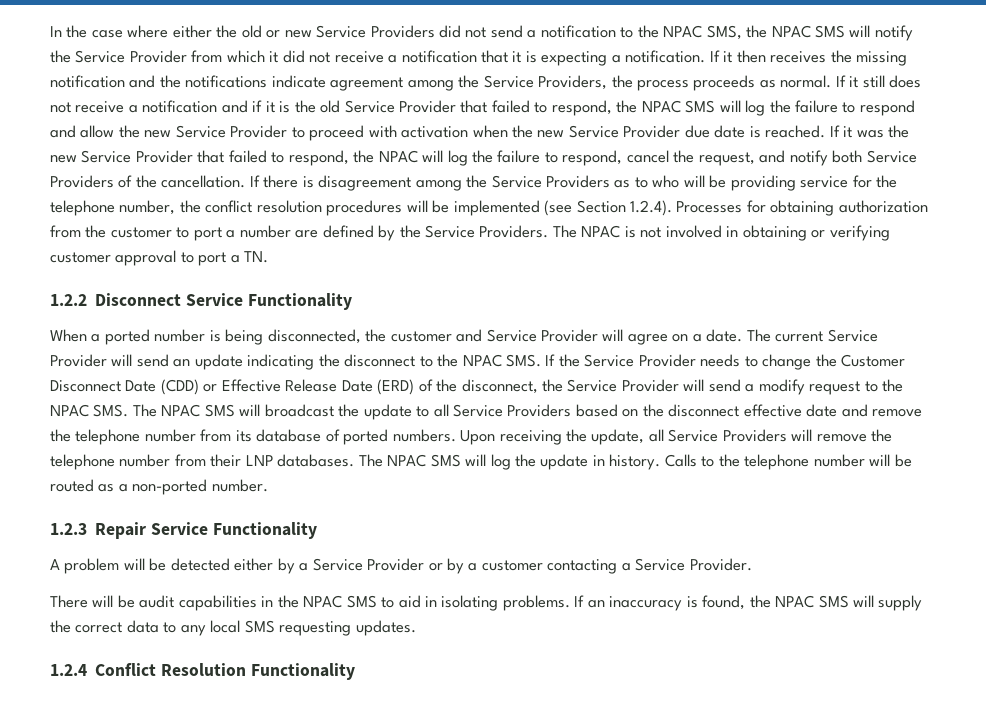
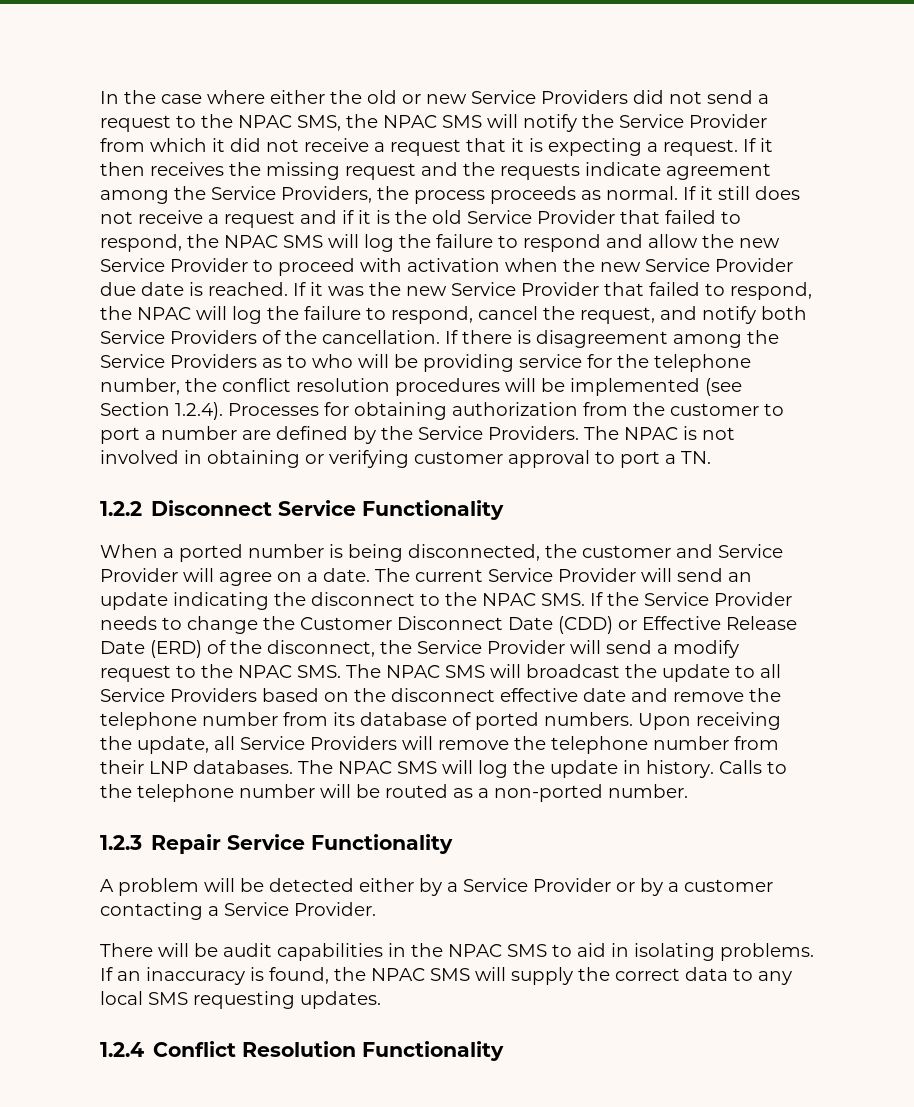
- In the case where either the old or new Service Providers did not send a notification to the NPAC SMS, the NPAC SMS will notify the Service Provider from which it did not receive a notification that it is expecting a notification.
+ In the case where either the old or new Service Providers did not send a request to the NPAC SMS, the NPAC SMS will notify the Service Provider from which it did not receive a request that it is expecting a request.
- If it then receives the missing notification and the notifications indicate agreement among the Service Providers, the process proceeds as normal.
+ If it then receives the missing request and the requests indicate agreement among the Service Providers, the process proceeds as normal.
- If it still does not receive a notification and if it is the old Service Provider that failed to respond, the NPAC SMS will log the failure to respond and allow the new Service Provider to proceed with activation when the new Service Provider due date is reached.
+ If it still does not receive a request and if it is the old Service Provider that failed to respond, the NPAC SMS will log the failure to respond and allow the new Service Provider to proceed with activation when the new Service Provider due date is reached.

